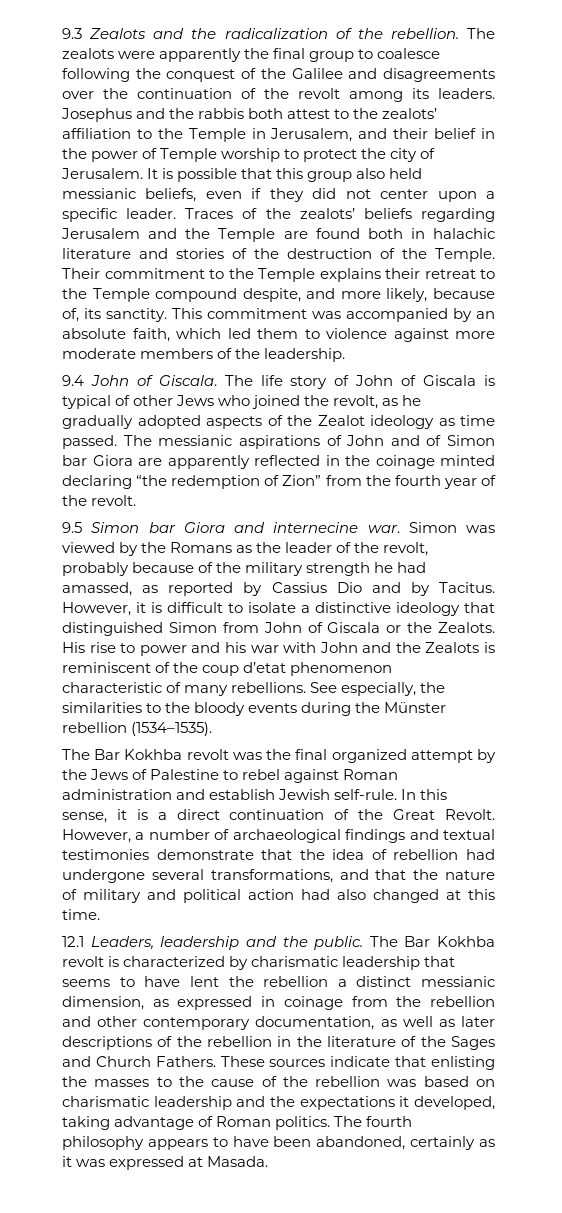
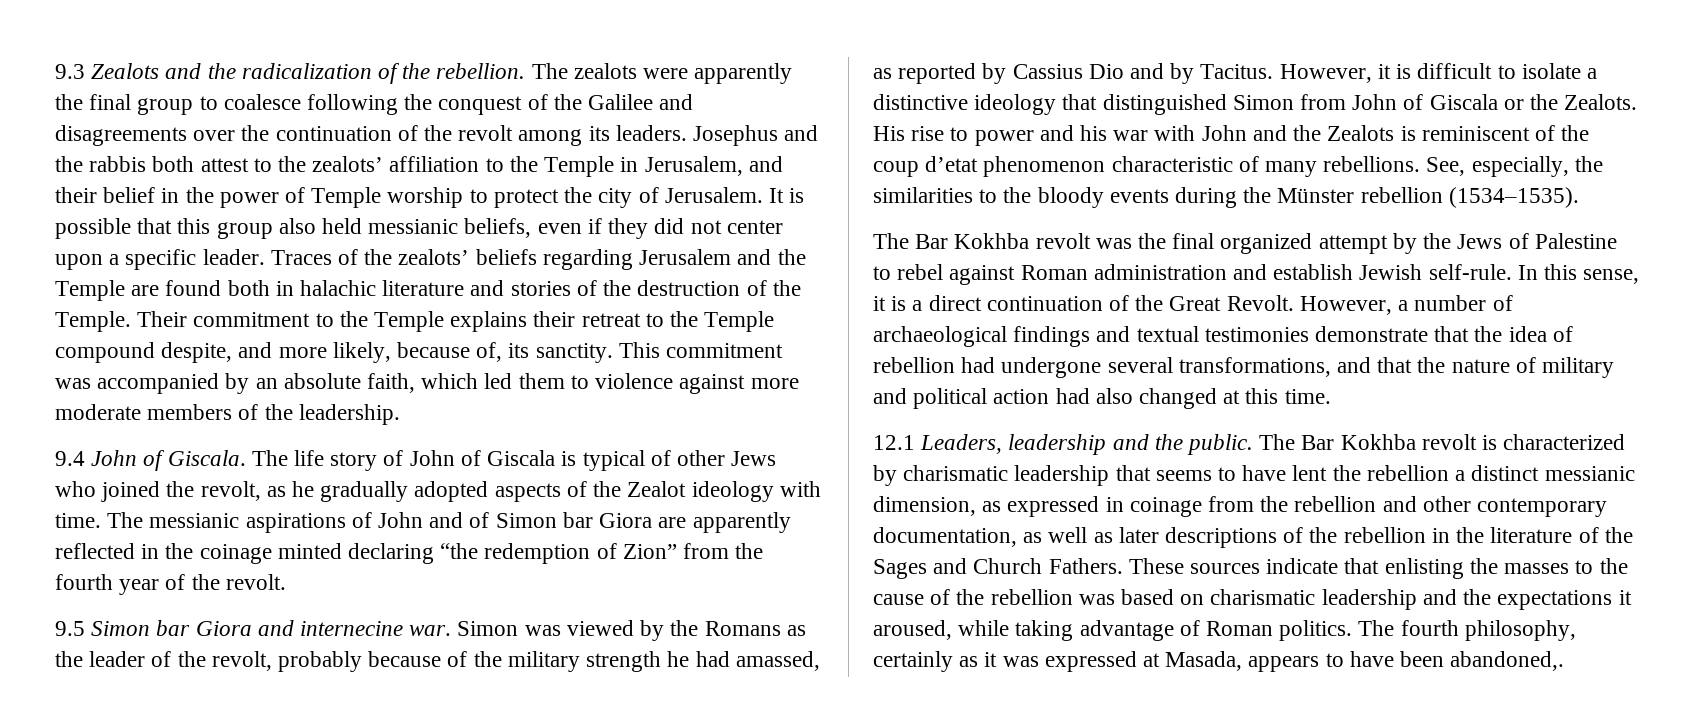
- The life story of John of Giscala is typical of other Jews who joined the revolt, as he gradually adopted aspects of the Zealot ideology as time passed.
+ The life story of John of Giscala is typical of other Jews who joined the revolt, as he gradually adopted aspects of the Zealot ideology with time.
- See especially, the similarities to the bloody events during the Münster rebellion (1534–1535).
+ See, especially, the similarities to the bloody events during the Münster rebellion (1534–1535).
- These sources indicate that enlisting the masses to the cause of the rebellion was based on charismatic leadership and the expectations it developed, taking advantage of Roman politics.
+ These sources indicate that enlisting the masses to the cause of the rebellion was based on charismatic leadership and the expectations it aroused, while taking advantage of Roman politics.
- The fourth philosophy appears to have been abandoned, certainly as it was expressed at Masada.
+ The fourth philosophy, certainly as it was expressed at Masada, appears to have been abandoned,.

